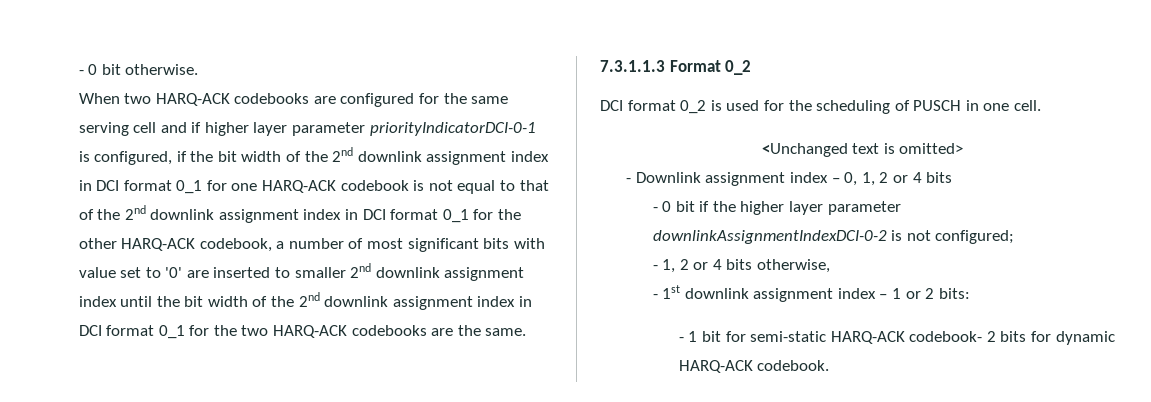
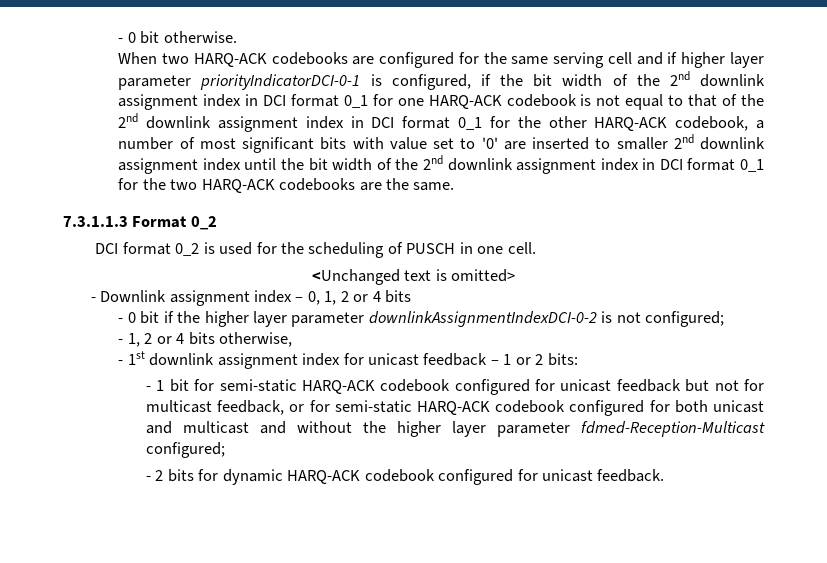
- - 1st downlink assignment index – 1 or 2 bits:
+ - 1st downlink assignment index for unicast feedback – 1 or 2 bits:
- - 1 bit for semi-static HARQ-ACK codebook- 2 bits for dynamic HARQ-ACK codebook.
+ - 1 bit for semi-static HARQ-ACK codebook configured for unicast feedback but not for multicast feedback, or for semi-static HARQ-ACK codebook configured for both unicast and multicast and without the higher layer parameter fdmed-Reception-Multicast configured;
+ - 2 bits for dynamic HARQ-ACK codebook configured for unicast feedback.

